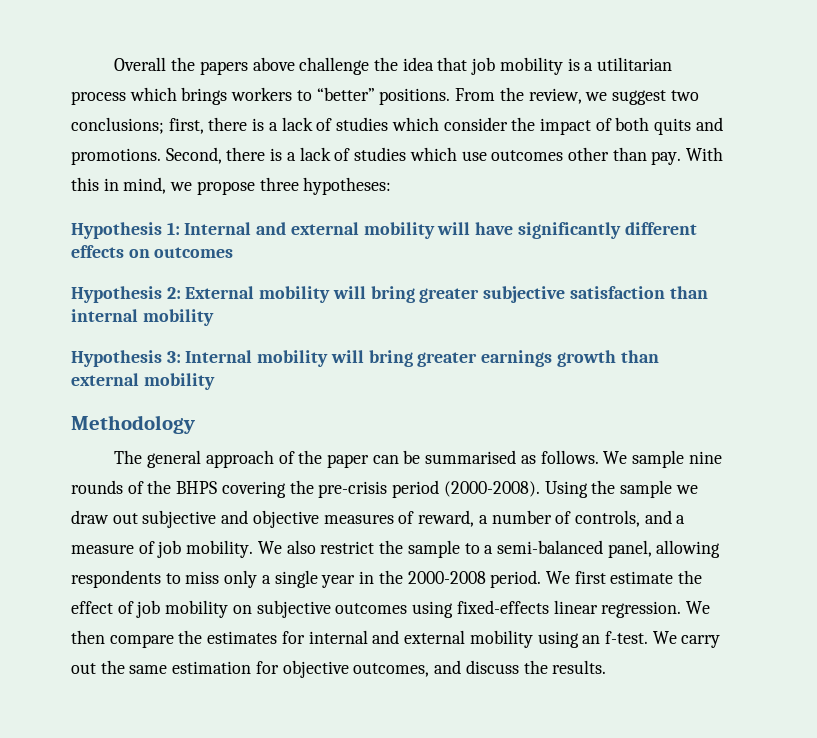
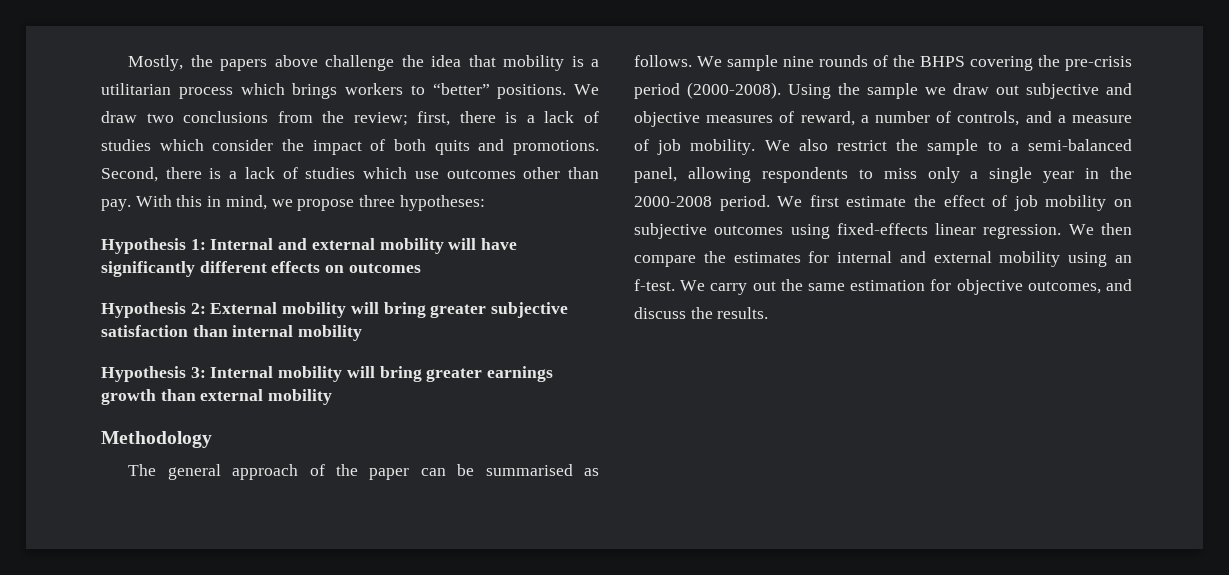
- Overall the papers above challenge the idea that job mobility is a utilitarian process which brings workers to “better” positions.
+ Mostly, the papers above challenge the idea that mobility is a utilitarian process which brings workers to “better” positions.
- From the review, we suggest two conclusions; first, there is a lack of studies which consider the impact of both quits and promotions.
+ We draw two conclusions from the review; first, there is a lack of studies which consider the impact of both quits and promotions.

